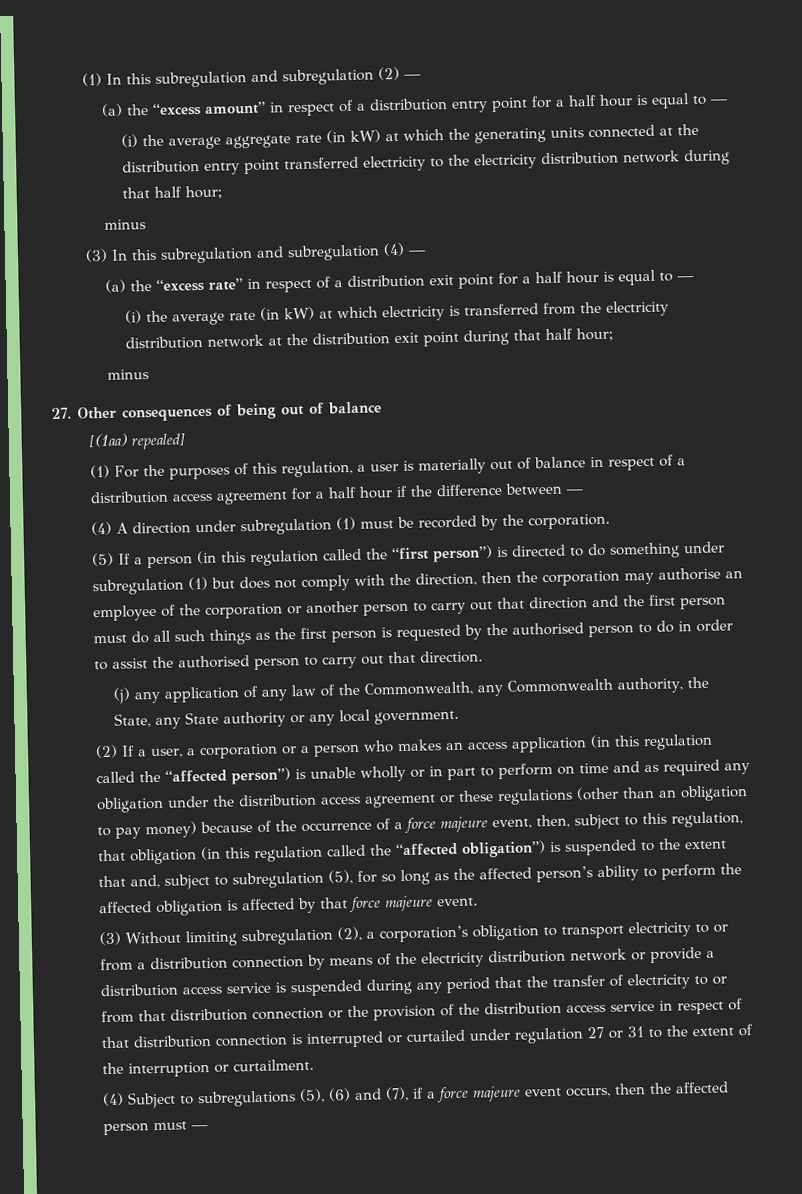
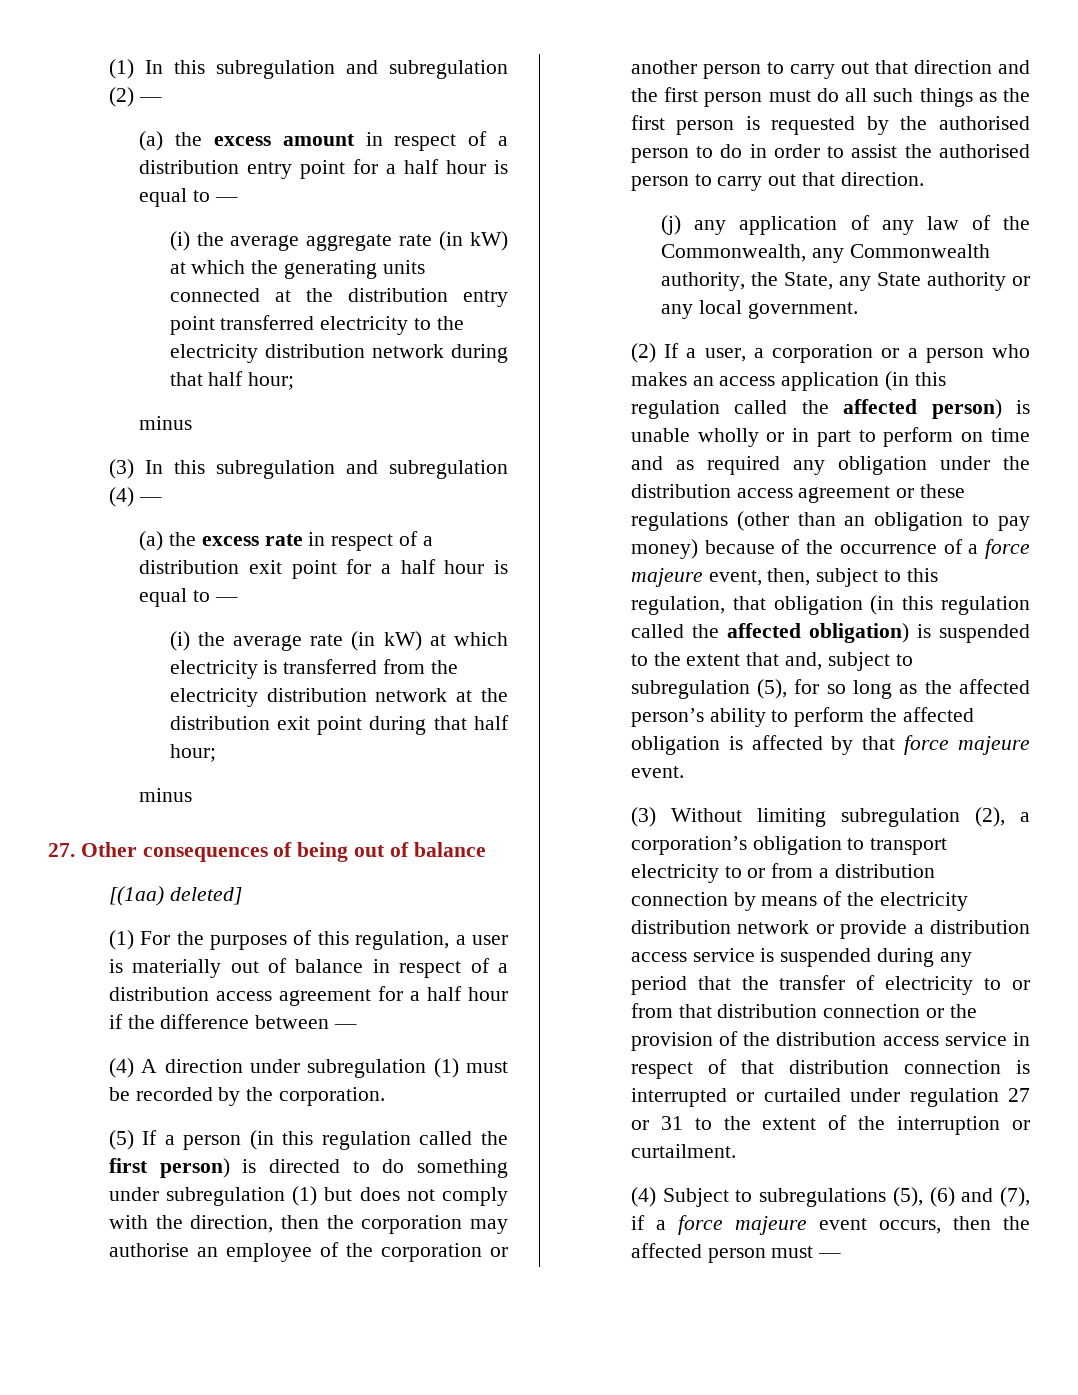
- (a) the “excess amount” in respect of a distribution entry point for a half hour is equal to —
+ (a) the excess amount in respect of a distribution entry point for a half hour is equal to —
- (a) the “excess rate” in respect of a distribution exit point for a half hour is equal to —
+ (a) the excess rate in respect of a distribution exit point for a half hour is equal to —
- [(1aa) repealed]
+ [(1aa) deleted]
- (5) If a person (in this regulation called the “first person”) is directed to do something under subregulation (1) but does not comply with the direction, then the corporation may authorise an employee of the corporation or another person to carry out that direction and the first person must do all such things as the first person is requested by the authorised person to do in order to assist the authorised person to carry out that direction.
+ (5) If a person (in this regulation called the first person) is directed to do something under subregulation (1) but does not comply with the direction, then the corporation may authorise an employee of the corporation or another person to carry out that direction and the first person must do all such things as the first person is requested by the authorised person to do in order to assist the authorised person to carry out that direction.
- (2) If a user, a corporation or a person who makes an access application (in this regulation called the “affected person”) is unable wholly or in part to perform on time and as required any obligation under the distribution access agreement or these regulations (other than an obligation to pay money) because of the occurrence of a force majeure event, then, subject to this regulation, that obligation (in this regulation called the “affected obligation”) is suspended to the extent that and, subject to subregulation (5), for so long as the affected person’s ability to perform the affected obligation is affected by that force majeure event.
+ (2) If a user, a corporation or a person who makes an access application (in this regulation called the affected person) is unable wholly or in part to perform on time and as required any obligation under the distribution access agreement or these regulations (other than an obligation to pay money) because of the occurrence of a force majeure event, then, subject to this regulation, that obligation (in this regulation called the affected obligation) is suspended to the extent that and, subject to subregulation (5), for so long as the affected person’s ability to perform the affected obligation is affected by that force majeure event.

